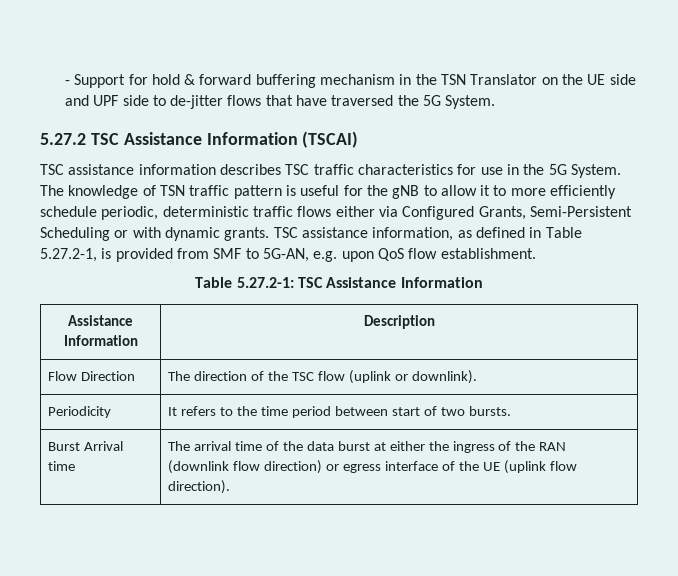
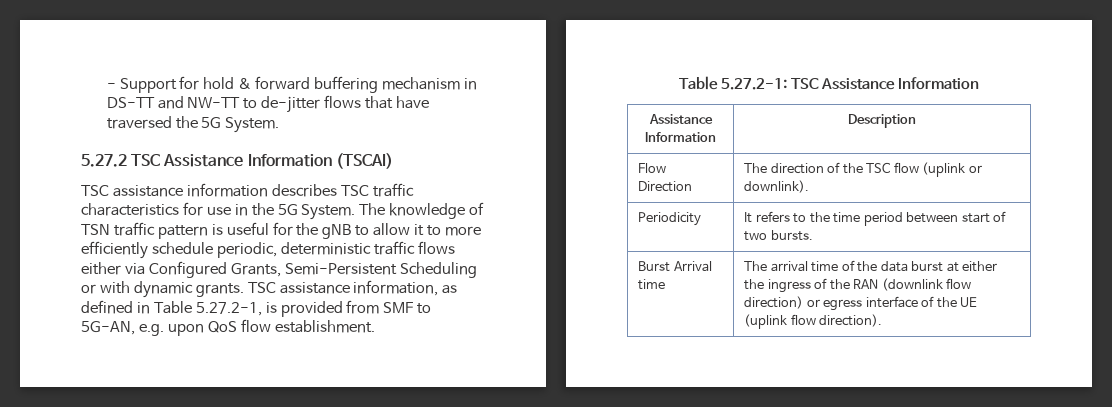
- - Support for hold & forward buffering mechanism in the TSN Translator on the UE side and UPF side to de-jitter flows that have traversed the 5G System.
+ - Support for hold & forward buffering mechanism in DS-TT and NW-TT to de-jitter flows that have traversed the 5G System.

